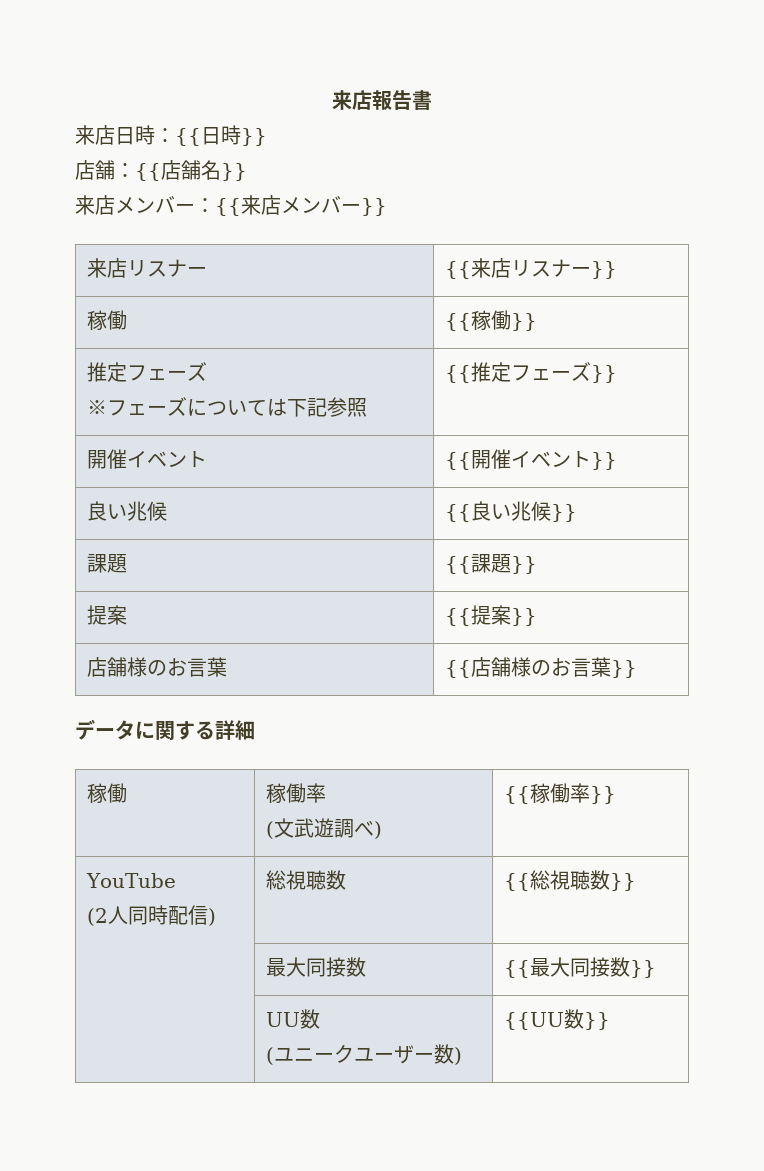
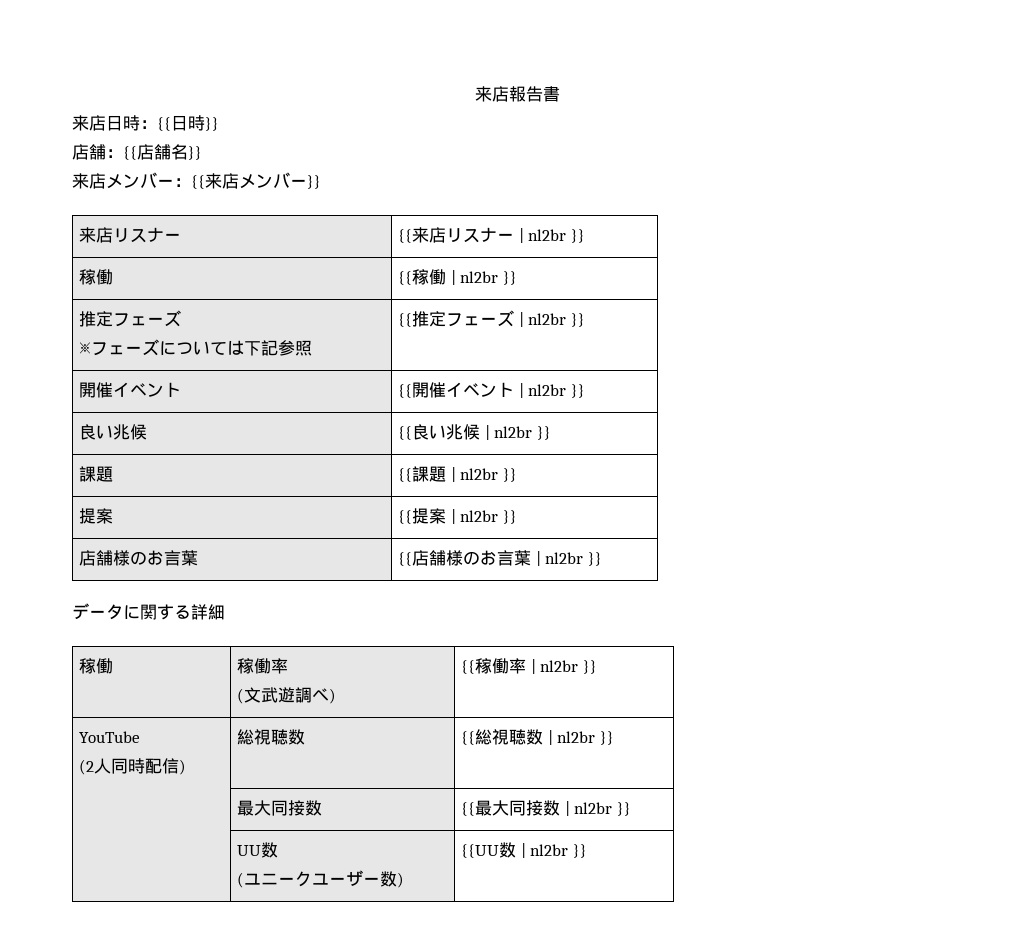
- 来店リスナー | {{来店リスナー}}
+ 来店リスナー | {{来店リスナー | nl2br }}
- 稼働 | {{稼働}}
+ 稼働 | {{稼働 | nl2br }}
  推定フェーズ
- ※フェーズについては下記参照 | {{推定フェーズ}}
+ ※フェーズについては下記参照 | {{推定フェーズ | nl2br }}
- 開催イベント | {{開催イベント}}
+ 開催イベント | {{開催イベント | nl2br }}
- 良い兆候 | {{良い兆候}}
+ 良い兆候 | {{良い兆候 | nl2br }}
- 課題 | {{課題}}
+ 課題 | {{課題 | nl2br }}
- 提案 | {{提案}}
+ 提案 | {{提案 | nl2br }}
- 店舗様のお言葉 | {{店舗様のお言葉}}
+ 店舗様のお言葉 | {{店舗様のお言葉 | nl2br }}
  稼働 | 稼働率
- (文武遊調べ) | {{稼働率}}
+ (文武遊調べ) | {{稼働率 | nl2br }}
  YouTube
- (2人同時配信) | 総視聴数 | {{総視聴数}}
+ (2人同時配信) | 総視聴数 | {{総視聴数 | nl2br }}
- | 最大同接数 | {{最大同接数}}
+ | 最大同接数 | {{最大同接数 | nl2br }}
  | UU数
- (ユニークユーザー数) | {{UU数}}
+ (ユニークユーザー数) | {{UU数 | nl2br }}

